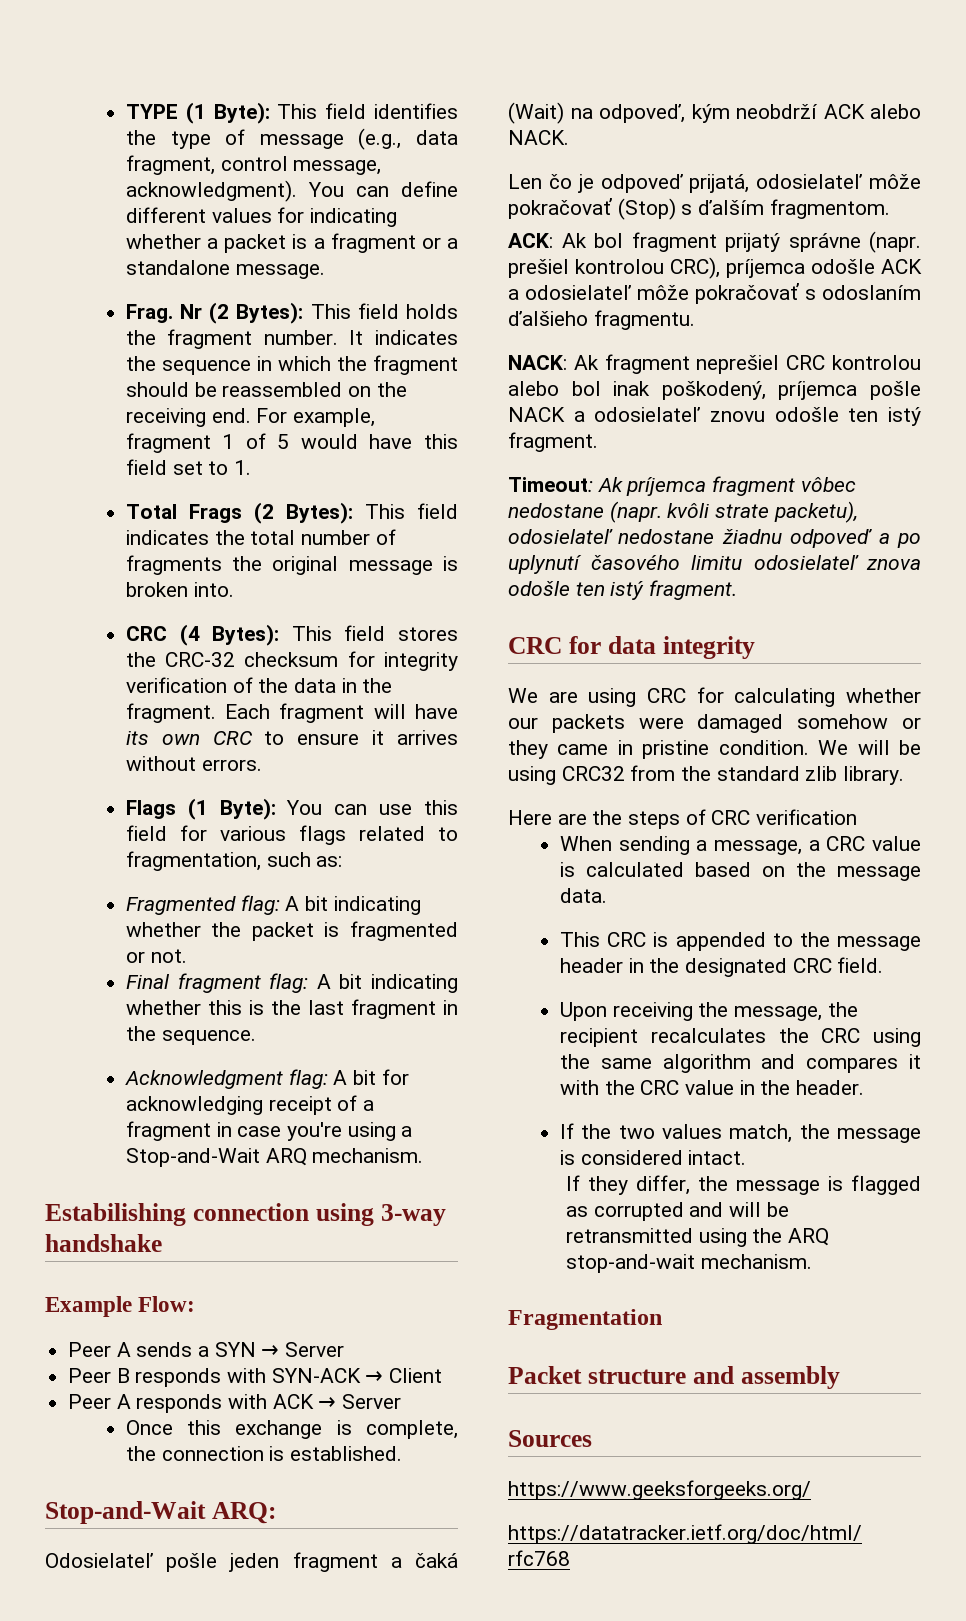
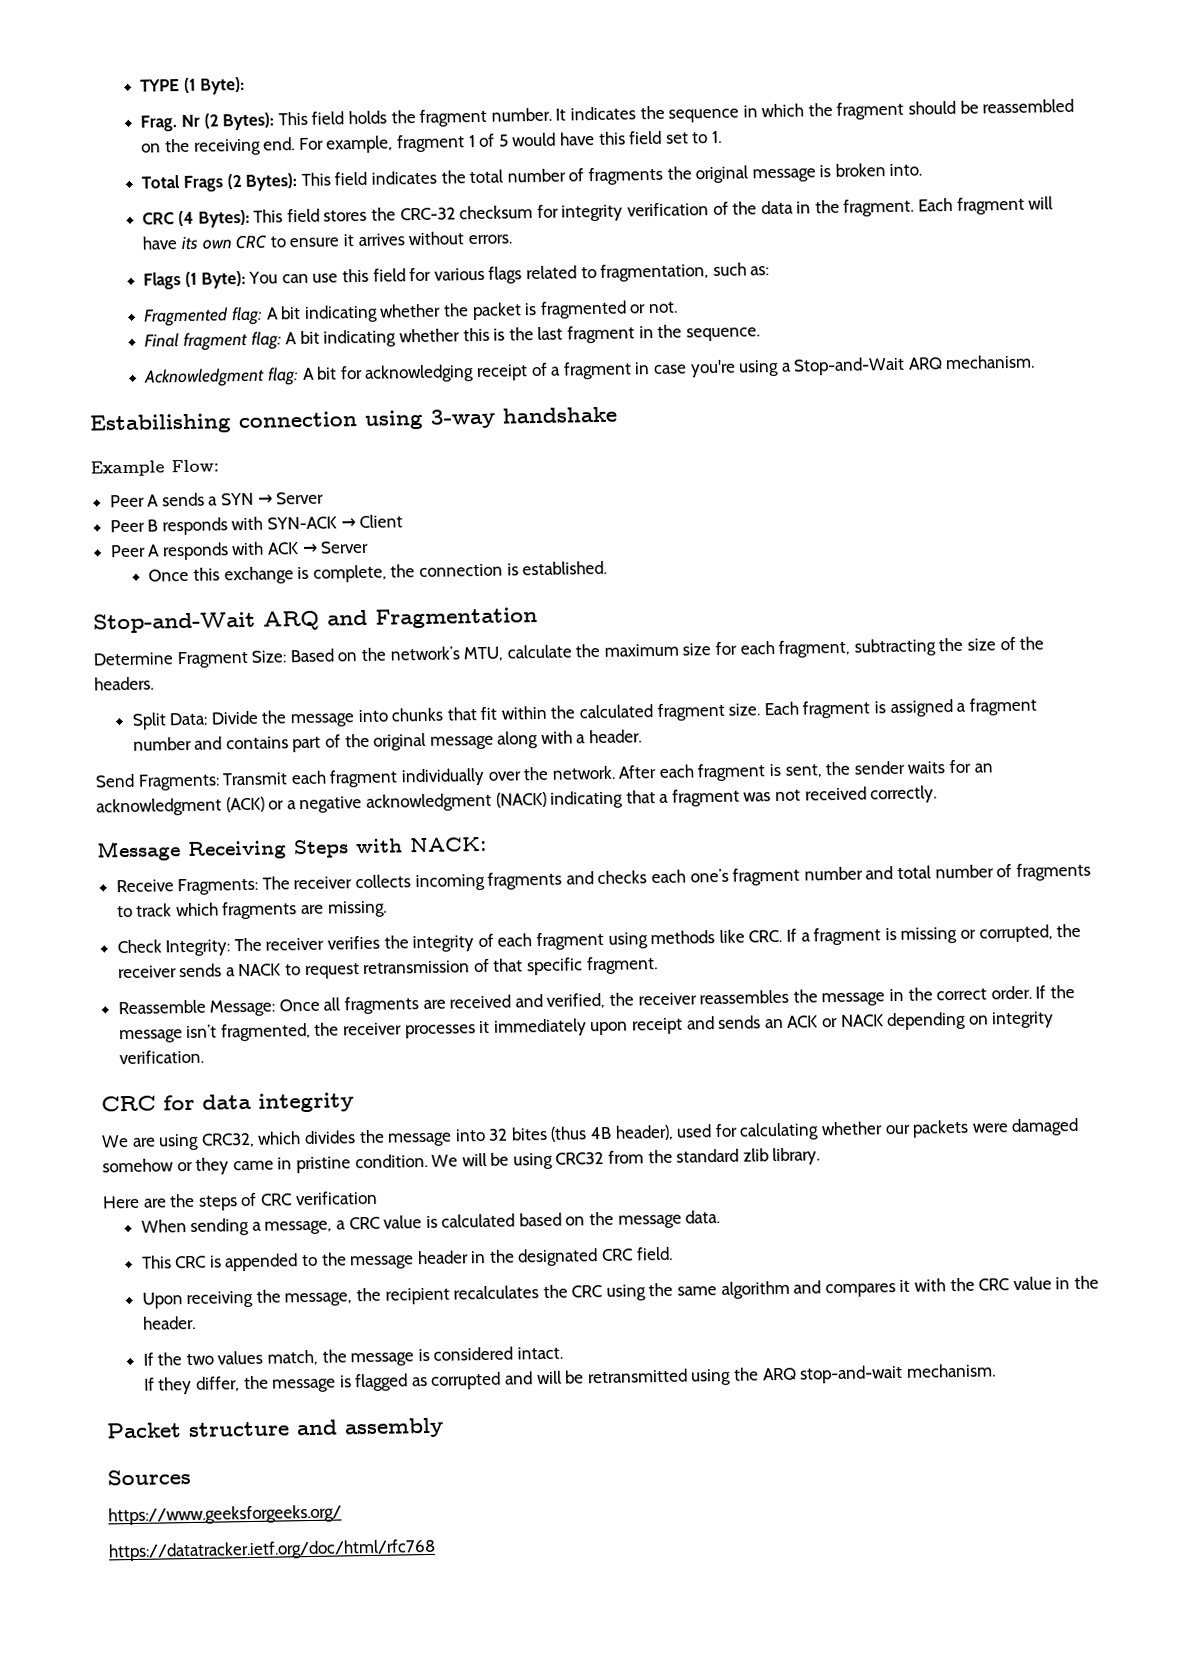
- TYPE (1 Byte): This field identifies the type of message (e.g., data fragment, control message, acknowledgment). You can define different values for indicating whether a packet is a fragment or a standalone message.
+ TYPE (1 Byte):
- Stop-and-Wait ARQ:
- Odosielateľ pošle jeden fragment a čaká (Wait) na odpoveď, kým neobdrží ACK alebo NACK.
- Len čo je odpoveď prijatá, odosielateľ môže pokračovať (Stop) s ďalším fragmentom.
- ACK: Ak bol fragment prijatý správne (napr. prešiel kontrolou CRC), príjemca odošle ACK a odosielateľ môže pokračovať s odoslaním ďalšieho fragmentu.
- NACK: Ak fragment neprešiel CRC kontrolou alebo bol inak poškodený, príjemca pošle NACK a odosielateľ znovu odošle ten istý fragment.
- Timeout: Ak príjemca fragment vôbec nedostane (napr. kvôli strate packetu), odosielateľ nedostane žiadnu odpoveď a po uplynutí časového limitu odosielateľ znova odošle ten istý fragment.
+ Stop-and-Wait ARQ and Fragmentation
+ Determine Fragment Size: Based on the network’s MTU, calculate the maximum size for each fragment, subtracting the size of the headers.
+ Split Data: Divide the message into chunks that fit within the calculated fragment size. Each fragment is assigned a fragment number and contains part of the original message along with a header.
+ Send Fragments: Transmit each fragment individually over the network. After each fragment is sent, the sender waits for an acknowledgment (ACK) or a negative acknowledgment (NACK) indicating that a fragment was not received correctly.
+ Message Receiving Steps with NACK:
+ Receive Fragments: The receiver collects incoming fragments and checks each one’s fragment number and total number of fragments to track which fragments are missing.
+ Check Integrity: The receiver verifies the integrity of each fragment using methods like CRC. If a fragment is missing or corrupted, the receiver sends a NACK to request retransmission of that specific fragment.
+ Reassemble Message: Once all fragments are received and verified, the receiver reassembles the message in the correct order. If the message isn’t fragmented, the receiver processes it immediately upon receipt and sends an ACK or NACK depending on integrity verification.
- We are using CRC for calculating whether our packets were damaged somehow or they came in pristine condition.
+ We are using CRC32, which divides the message into 32 bites (thus 4B header), used for calculating whether our packets were damaged somehow or they came in pristine condition.
- Fragmentation

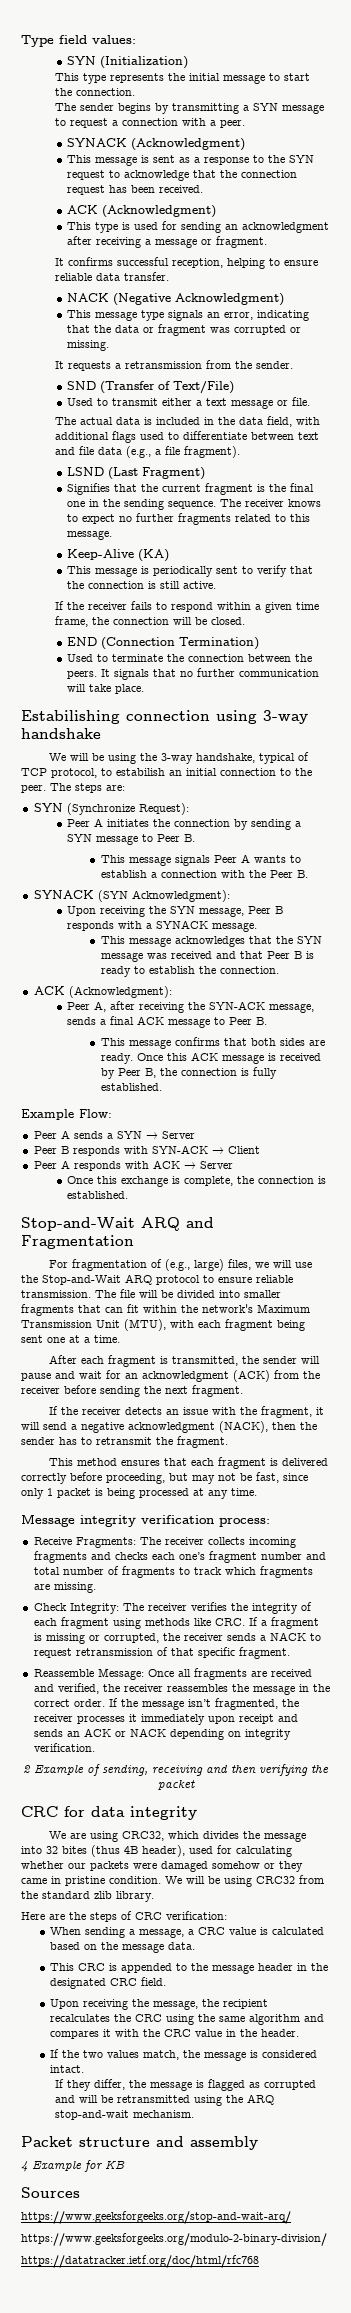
- TYPE (1 Byte):
- Frag. Nr (2 Bytes): This field holds the fragment number. It indicates the sequence in which the fragment should be reassembled on the receiving end. For example, fragment 1 of 5 would have this field set to 1.
- Total Frags (2 Bytes): This field indicates the total number of fragments the original message is broken into.
- CRC (4 Bytes): This field stores the CRC-32 checksum for integrity verification of the data in the fragment. Each fragment will have its own CRC to ensure it arrives without errors.
- Flags (1 Byte): You can use this field for various flags related to fragmentation, such as:
- Fragmented flag: A bit indicating whether the packet is fragmented or not.
- Final fragment flag: A bit indicating whether this is the last fragment in the sequence.
- Acknowledgment flag: A bit for acknowledging receipt of a fragment in case you're using a Stop-and-Wait ARQ mechanism.
+ Type field values:
+ SYN (Initialization)
+ This type represents the initial message to start the connection.
+ The sender begins by transmitting a SYN message to request a connection with a peer.
+ SYNACK (Acknowledgment)
+ This message is sent as a response to the SYN request to acknowledge that the connection request has been received.
+ ACK (Acknowledgment)
+ This type is used for sending an acknowledgment after receiving a message or fragment.
+ It confirms successful reception, helping to ensure reliable data transfer.
+ NACK (Negative Acknowledgment)
+ This message type signals an error, indicating that the data or fragment was corrupted or missing.
+ It requests a retransmission from the sender.
+ SND (Transfer of Text/File)
+ Used to transmit either a text message or file.
+ The actual data is included in the data field, with additional flags used to differentiate between text and file data (e.g., a file fragment).
+ LSND (Last Fragment)
+ Signifies that the current fragment is the final one in the sending sequence. The receiver knows to expect no further fragments related to this message.
+ Keep-Alive (KA)
+ This message is periodically sent to verify that the connection is still active.
+ If the receiver fails to respond within a given time frame, the connection will be closed.
+ END (Connection Termination)
+ Used to terminate the connection between the peers. It signals that no further communication will take place.
+ We will be using the 3-way handshake, typical of TCP protocol, to estabilish an initial connection to the peer. The steps are:
+ SYN (Synchronize Request):
+ Peer A initiates the connection by sending a SYN message to Peer B.
+ This message signals Peer A wants to establish a connection with the Peer B.
+ SYNACK (SYN Acknowledgment):
+ Upon receiving the SYN message, Peer B responds with a SYNACK message.
+ This message acknowledges that the SYN message was received and that Peer B is ready to establish the connection.
+ ACK (Acknowledgment):
+ Peer A, after receiving the SYN-ACK message, sends a final ACK message to Peer B.
+ This message confirms that both sides are ready. Once this ACK message is received by Peer B, the connection is fully established.
- Determine Fragment Size: Based on the network’s MTU, calculate the maximum size for each fragment, subtracting the size of the headers.
- Split Data: Divide the message into chunks that fit within the calculated fragment size. Each fragment is assigned a fragment number and contains part of the original message along with a header.
- Send Fragments: Transmit each fragment individually over the network. After each fragment is sent, the sender waits for an acknowledgment (ACK) or a negative acknowledgment (NACK) indicating that a fragment was not received correctly.
- Message Receiving Steps with NACK:
+ For fragmentation of (e.g., large) files, we will use the Stop-and-Wait ARQ protocol to ensure reliable transmission. The file will be divided into smaller fragments that can fit within the network's Maximum Transmission Unit (MTU), with each fragment being sent one at a time.
+ After each fragment is transmitted, the sender will pause and wait for an acknowledgment (ACK) from the receiver before sending the next fragment.
+ If the receiver detects an issue with the fragment, it will send a negative acknowledgment (NACK), then the sender has to retransmit the fragment.
+ This method ensures that each fragment is delivered correctly before proceeding, but may not be fast, since only 1 packet is being processed at any time.
+ Message integrity verification process:
+ 2 Example of sending, receiving and then verifying the packet
- Here are the steps of CRC verification
+ Here are the steps of CRC verification:
+ 4 Example for KB
- https://www.geeksforgeeks.org/
+ https://www.geeksforgeeks.org/stop-and-wait-arq/
+ https://www.geeksforgeeks.org/modulo-2-binary-division/

